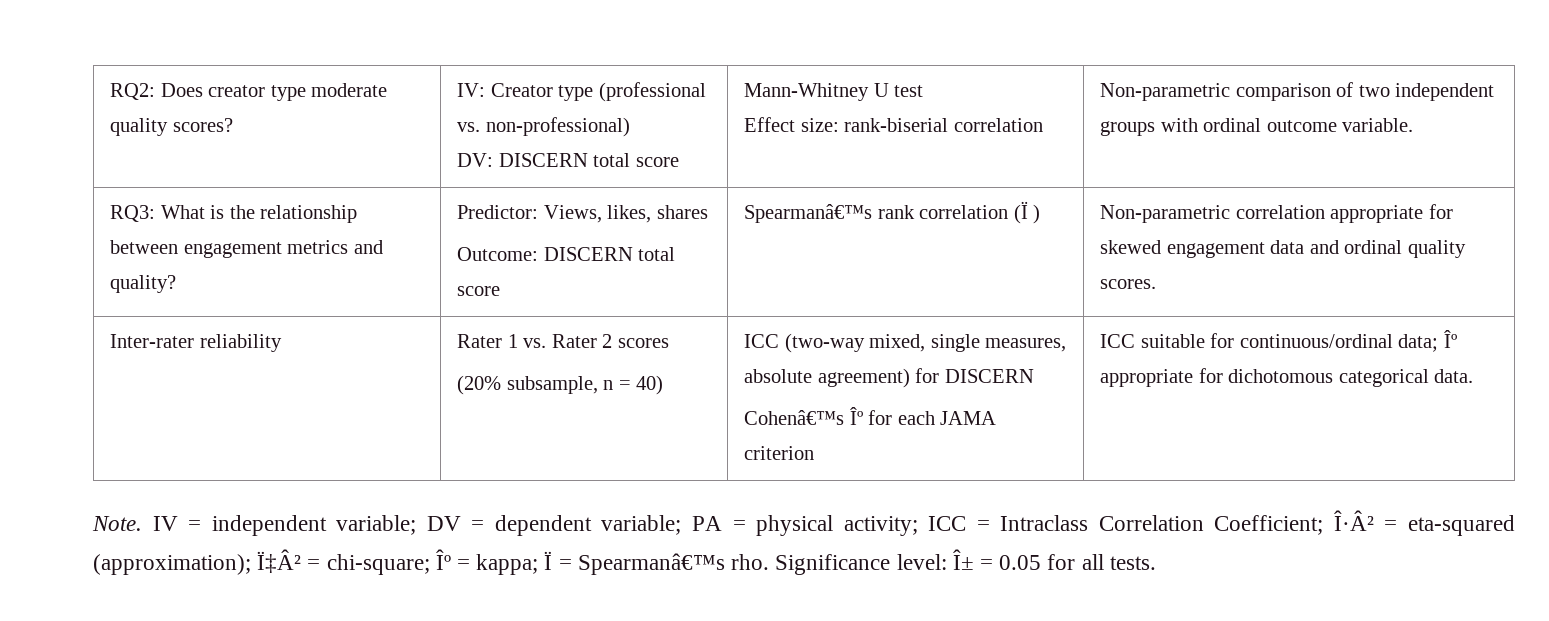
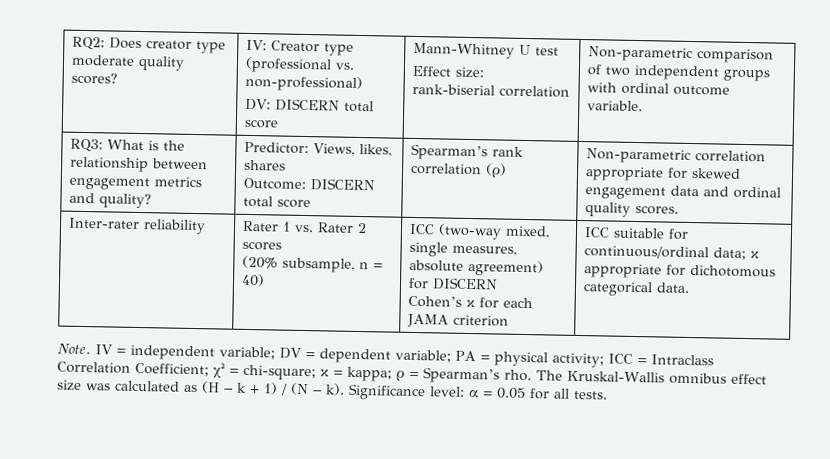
  RQ3: What is the relationship between engagement metrics and quality? | Predictor: Views, likes, shares
- Outcome: DISCERN total score | Spearmanâ€™s rank correlation (Ï ) | Non-parametric correlation appropriate for skewed engagement data and ordinal quality scores.
+ Outcome: DISCERN total score | Spearman’s rank correlation (ρ) | Non-parametric correlation appropriate for skewed engagement data and ordinal quality scores.
  Inter-rater reliability | Rater 1 vs. Rater 2 scores
  (20% subsample, n = 40) | ICC (two-way mixed, single measures, absolute agreement) for DISCERN
- Cohenâ€™s Îº for each JAMA criterion | ICC suitable for continuous/ordinal data; Îº appropriate for dichotomous categorical data.
+ Cohen’s κ for each JAMA criterion | ICC suitable for continuous/ordinal data; κ appropriate for dichotomous categorical data.
- IV = independent variable; DV = dependent variable; PA = physical activity; ICC = Intraclass Correlation Coefficient; Î·Â² = eta-squared (approximation); Ï‡Â² = chi-square; Îº = kappa; Ï = Spearmanâ€™s rho.
+ IV = independent variable; DV = dependent variable; PA = physical activity; ICC = Intraclass Correlation Coefficient; χ² = chi-square; κ = kappa; ρ = Spearman’s rho. The Kruskal-Wallis omnibus effect size was calculated as (H − k + 1) / (N − k).
- Significance level: Î± = 0.05 for all tests.
+ Significance level: α = 0.05 for all tests.

